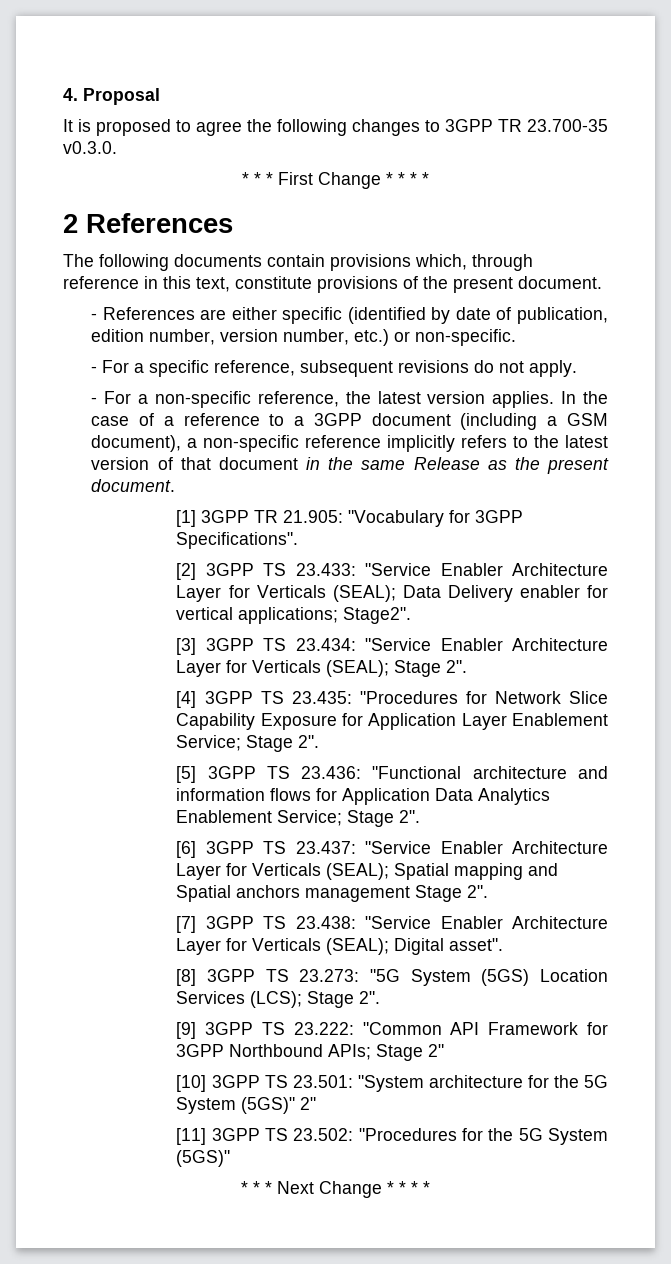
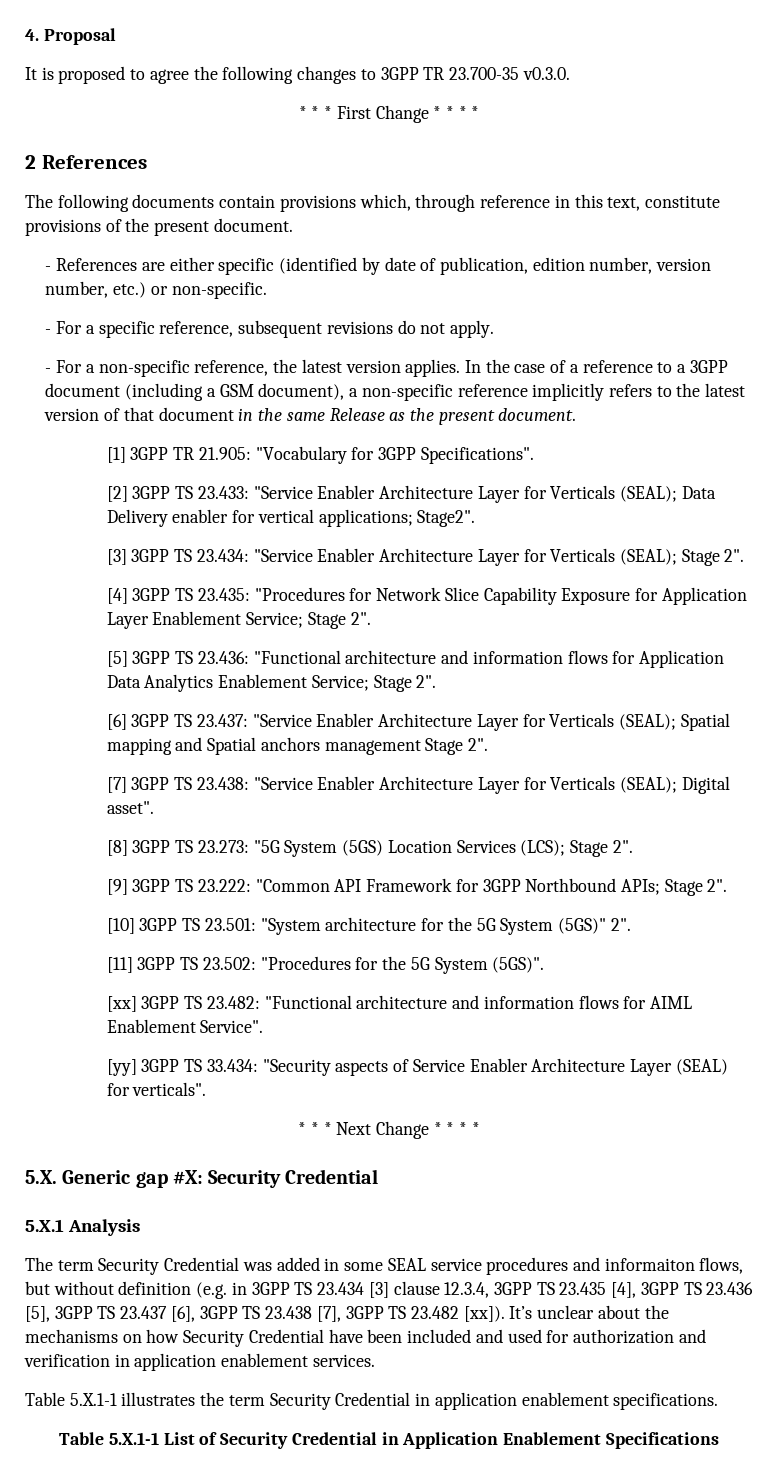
- [9] 3GPP TS 23.222: "Common API Framework for 3GPP Northbound APIs; Stage 2"
+ [9] 3GPP TS 23.222: "Common API Framework for 3GPP Northbound APIs; Stage 2".
- [10] 3GPP TS 23.501: "System architecture for the 5G System (5GS)" 2"
+ [10] 3GPP TS 23.501: "System architecture for the 5G System (5GS)" 2".
- [11] 3GPP TS 23.502: "Procedures for the 5G System (5GS)"
+ [11] 3GPP TS 23.502: "Procedures for the 5G System (5GS)".
+ [xx] 3GPP TS 23.482: "Functional architecture and information flows for AIML Enablement Service".
+ [yy] 3GPP TS 33.434: "Security aspects of Service Enabler Architecture Layer (SEAL) for verticals".
+ 5.X. Generic gap #X: Security Credential
+ 5.X.1 Analysis
+ The term Security Credential was added in some SEAL service procedures and informaiton flows, but without definition (e.g. in 3GPP TS 23.434 [3] clause 12.3.4, 3GPP TS 23.435 [4], 3GPP TS 23.436 [5], 3GPP TS 23.437 [6], 3GPP TS 23.438 [7], 3GPP TS 23.482 [xx]). It’s unclear about the mechanisms on how Security Credential have been included and used for authorization and verification in application enablement services.
+ Table 5.X.1-1 illustrates the term Security Credential in application enablement specifications.
+ Table 5.X.1-1 List of Security Credential in Application Enablement Specifications

